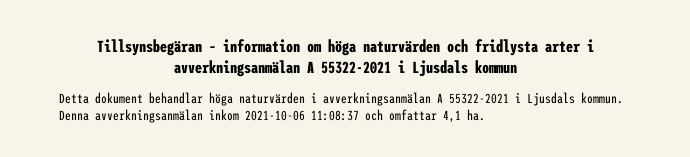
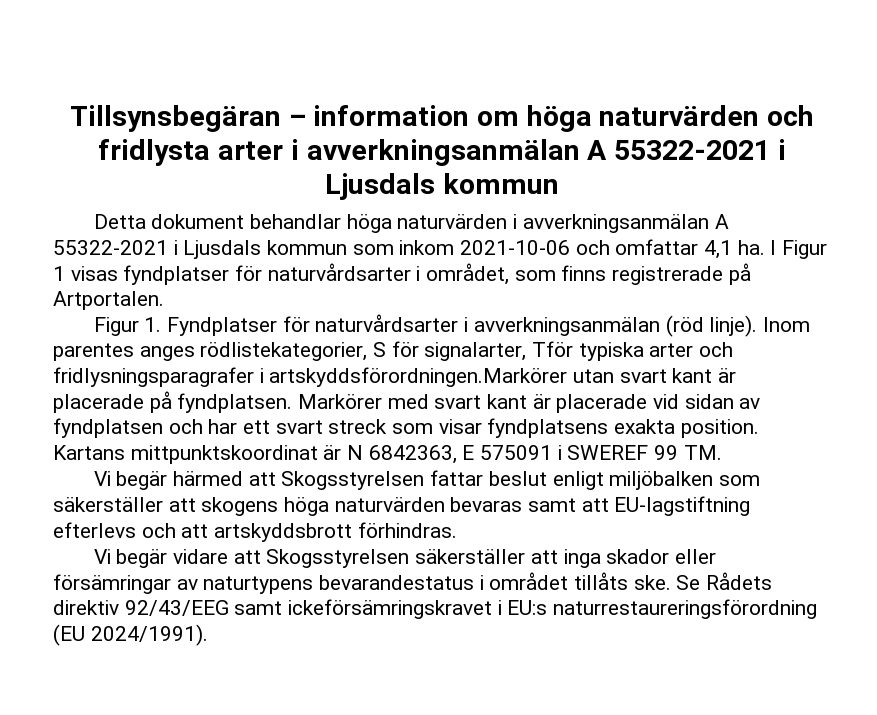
- Detta dokument behandlar höga naturvärden i avverkningsanmälan A 55322-2021 i Ljusdals kommun. Denna avverkningsanmälan inkom 2021-10-06 11:08:37 och omfattar 4,1 ha.
+ Detta dokument behandlar höga naturvärden i avverkningsanmälan A 55322-2021 i Ljusdals kommun som inkom 2021-10-06 och omfattar 4,1 ha.
+ I Figur 1 visas fyndplatser för naturvårdsarter i området, som finns registrerade på Artportalen.
+ Figur 1. Fyndplatser för naturvårdsarter i avverkningsanmälan (röd linje). Inom parentes anges rödlistekategorier, S för signalarter, Tför typiska arter och fridlysningsparagrafer i artskyddsförordningen.Markörer utan svart kant är placerade på fyndplatsen. Markörer med svart kant är placerade vid sidan av fyndplatsen och har ett svart streck som visar fyndplatsens exakta position. Kartans mittpunktskoordinat är N 6842363, E 575091 i SWEREF 99 TM.
+ Vi begär härmed att Skogsstyrelsen fattar beslut enligt miljöbalken som säkerställer att skogens höga naturvärden bevaras samt att EU-lagstiftning efterlevs och att artskyddsbrott förhindras.
+ Vi begär vidare att Skogsstyrelsen säkerställer att inga skador eller försämringar av naturtypens bevarandestatus i området tillåts ske. Se Rådets direktiv 92/43/EEG samt ickeförsämringskravet i EU:s naturrestaureringsförordning (EU 2024/1991).

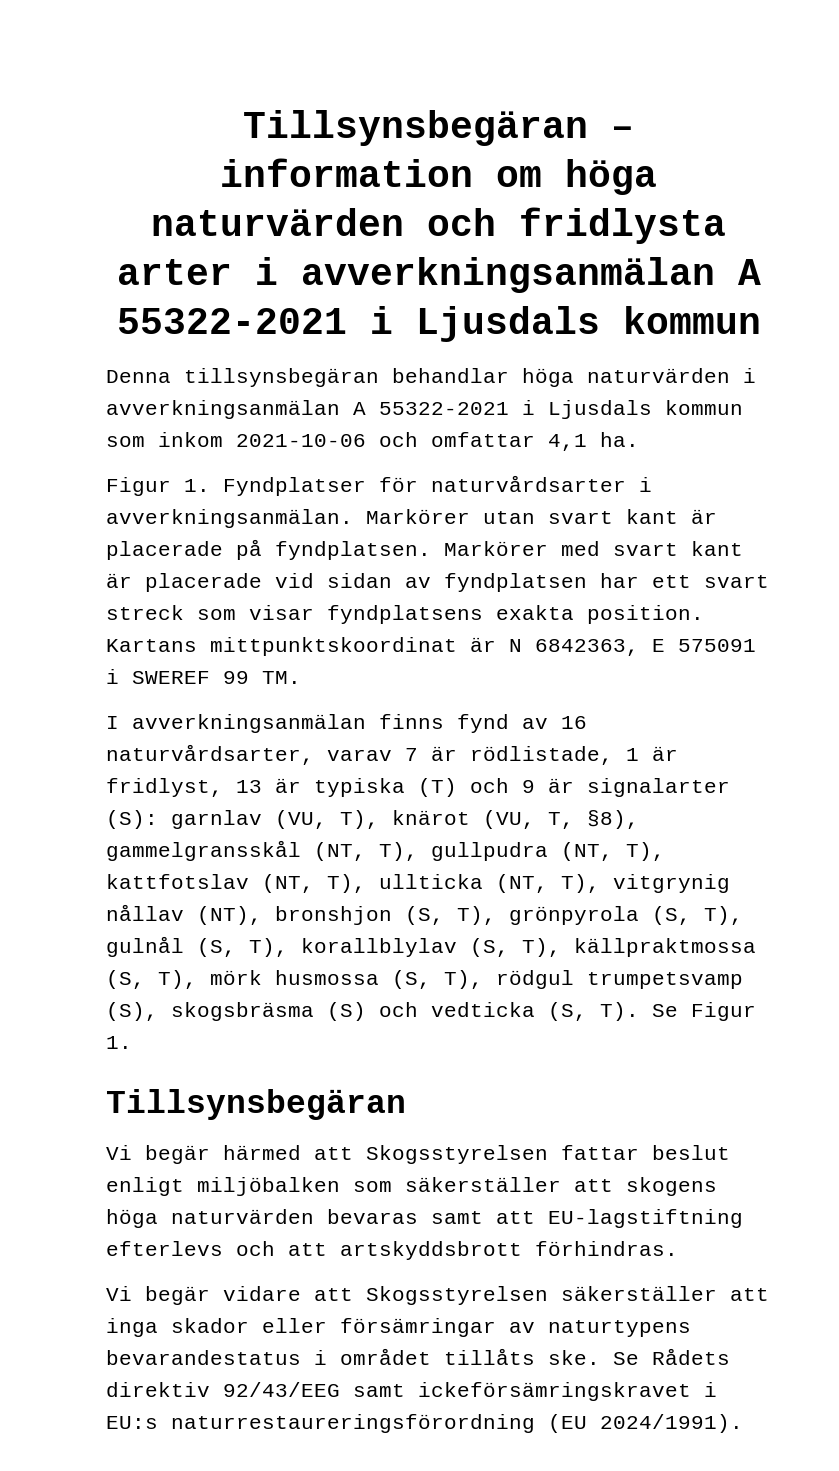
- Detta dokument behandlar höga naturvärden i avverkningsanmälan A 55322-2021 i Ljusdals kommun som inkom 2021-10-06 och omfattar 4,1 ha. I Figur 1 visas fyndplatser för naturvårdsarter i området, som finns registrerade på Artportalen.
+ Denna tillsynsbegäran behandlar höga naturvärden i avverkningsanmälan A 55322-2021 i Ljusdals kommun som inkom 2021-10-06 och omfattar 4,1 ha.
- Figur 1. Fyndplatser för naturvårdsarter i avverkningsanmälan (röd linje). Inom parentes anges rödlistekategorier, S för signalarter, Tför typiska arter och fridlysningsparagrafer i artskyddsförordningen.Markörer utan svart kant är placerade på fyndplatsen.
+ Figur 1. Fyndplatser för naturvårdsarter i avverkningsanmälan. Markörer utan svart kant är placerade på fyndplatsen.
- Markörer med svart kant är placerade vid sidan av fyndplatsen och har ett svart streck som visar fyndplatsens exakta position.
+ Markörer med svart kant är placerade vid sidan av fyndplatsen har ett svart streck som visar fyndplatsens exakta position.
+ I avverkningsanmälan finns fynd av 16 naturvårdsarter, varav 7 är rödlistade, 1 är fridlyst, 13 är typiska (T) och 9 är signalarter (S): garnlav (VU, T), knärot (VU, T, §8), gammelgransskål (NT, T), gullpudra (NT, T), kattfotslav (NT, T), ullticka (NT, T), vitgrynig nållav (NT), bronshjon (S, T), grönpyrola (S, T), gulnål (S, T), korallblylav (S, T), källpraktmossa (S, T), mörk husmossa (S, T), rödgul trumpetsvamp (S), skogsbräsma (S) och vedticka (S, T). Se Figur 1.
+ Tillsynsbegäran

